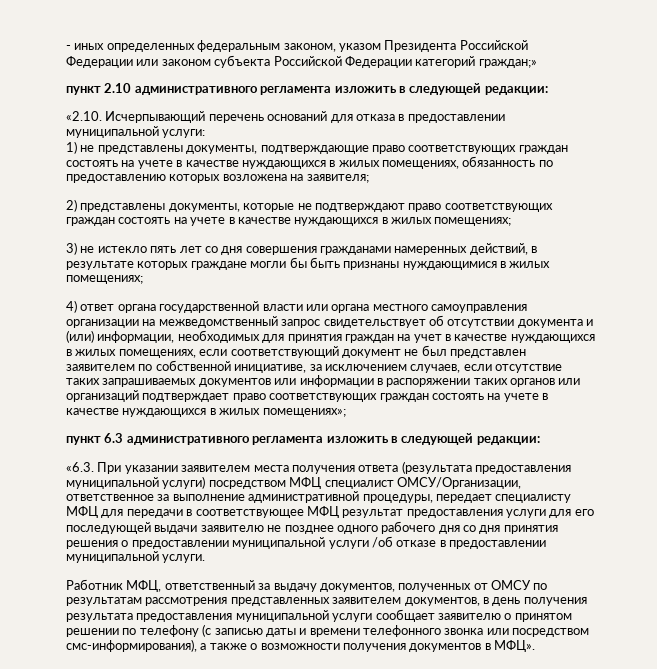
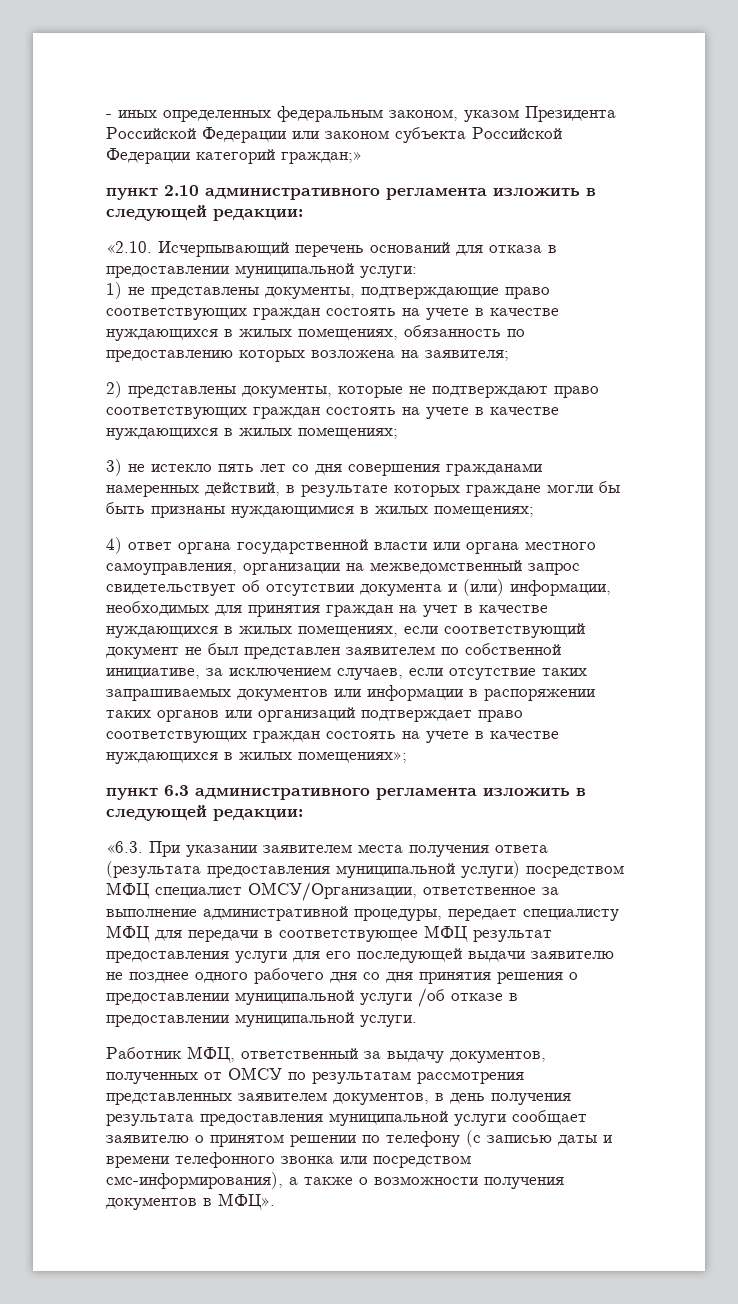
- 4) ответ органа государственной власти или органа местного самоуправления организации на межведомственный запрос свидетельствует об отсутствии документа и (или) информации, необходимых для принятия граждан на учет в качестве нуждающихся в жилых помещениях, если соответствующий документ не был представлен заявителем по собственной инициативе, за исключением случаев, если отсутствие таких запрашиваемых документов или информации в распоряжении таких органов или организаций подтверждает право соответствующих граждан состоять на учете в качестве нуждающихся в жилых помещениях»;
+ 4) ответ органа государственной власти или органа местного самоуправления, организации на межведомственный запрос свидетельствует об отсутствии документа и (или) информации, необходимых для принятия граждан на учет в качестве нуждающихся в жилых помещениях, если соответствующий документ не был представлен заявителем по собственной инициативе, за исключением случаев, если отсутствие таких запрашиваемых документов или информации в распоряжении таких органов или организаций подтверждает право соответствующих граждан состоять на учете в качестве нуждающихся в жилых помещениях»;

